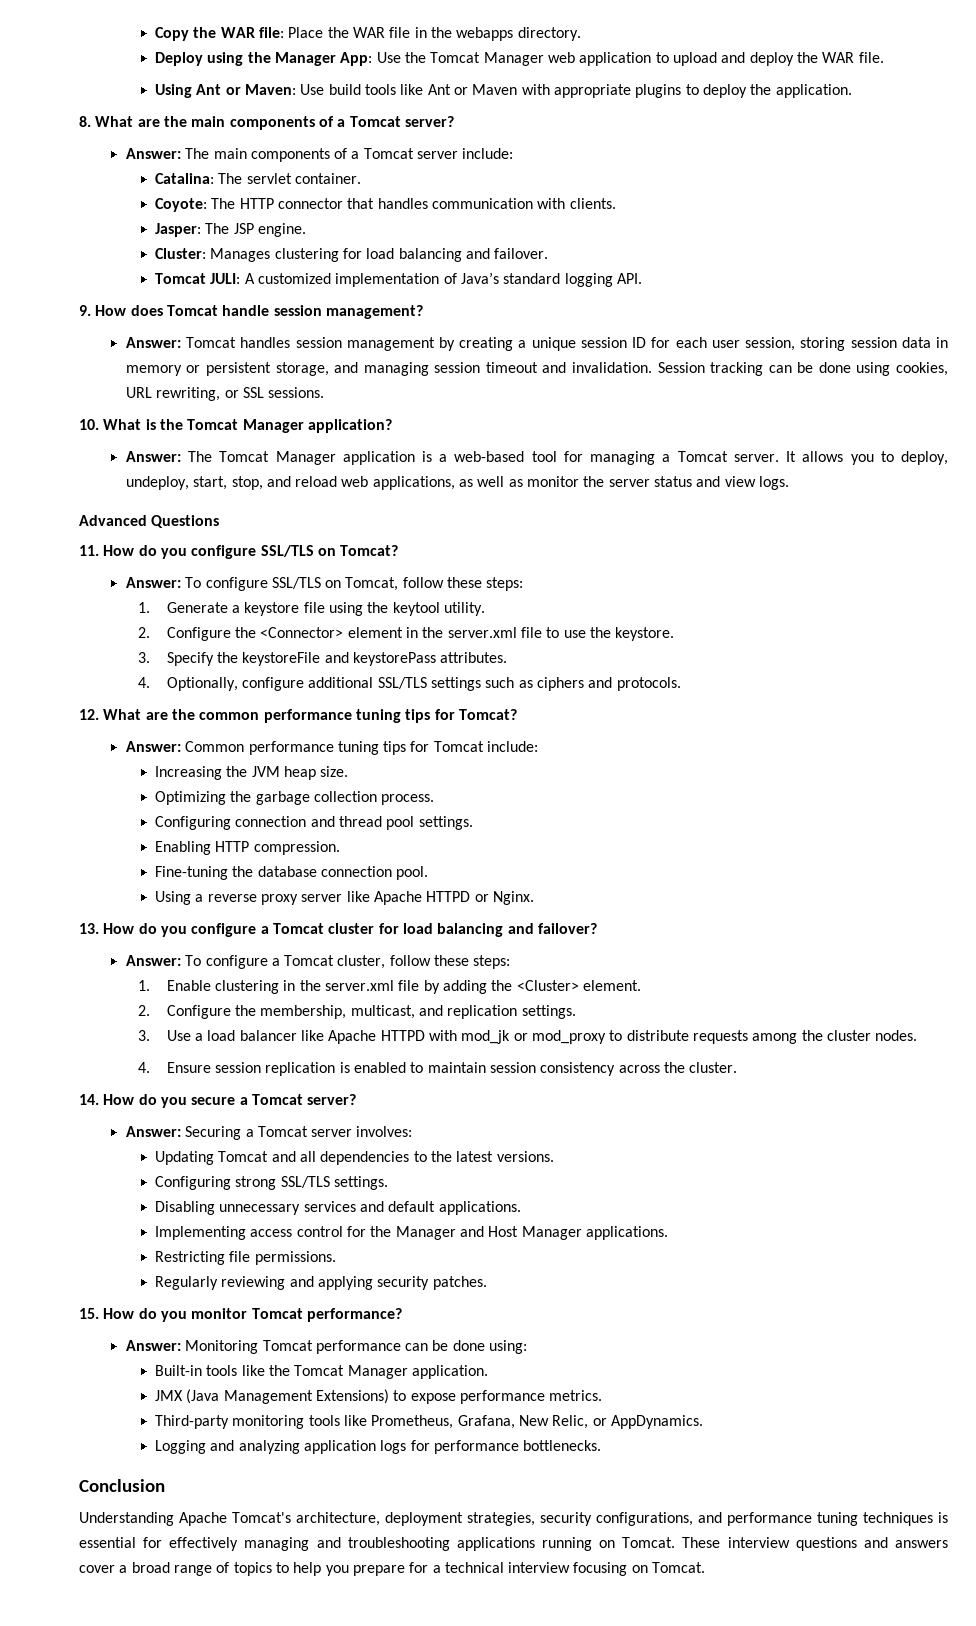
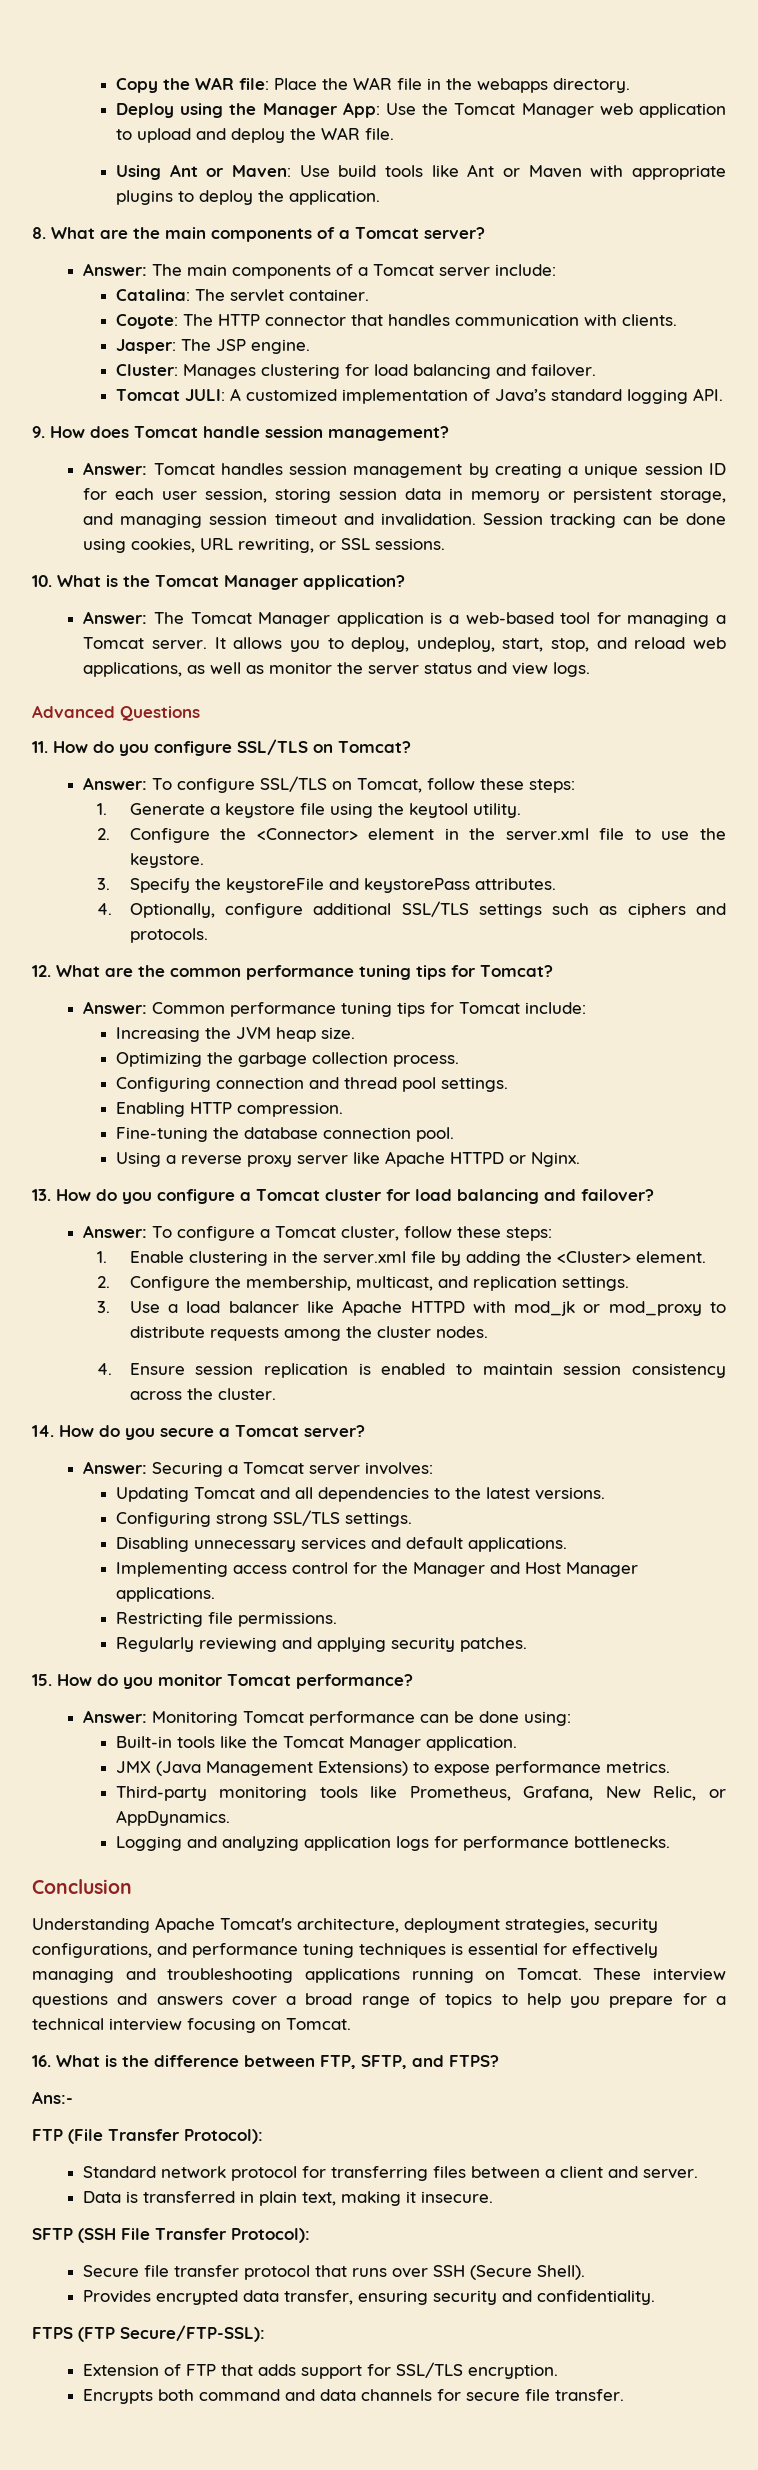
+ 16. What is the difference between FTP, SFTP, and FTPS?
+ Ans:-
+ FTP (File Transfer Protocol):
+ Standard network protocol for transferring files between a client and server.
+ Data is transferred in plain text, making it insecure.
+ SFTP (SSH File Transfer Protocol):
+ Secure file transfer protocol that runs over SSH (Secure Shell).
+ Provides encrypted data transfer, ensuring security and confidentiality.
+ FTPS (FTP Secure/FTP-SSL):
+ Extension of FTP that adds support for SSL/TLS encryption.
+ Encrypts both command and data channels for secure file transfer.

